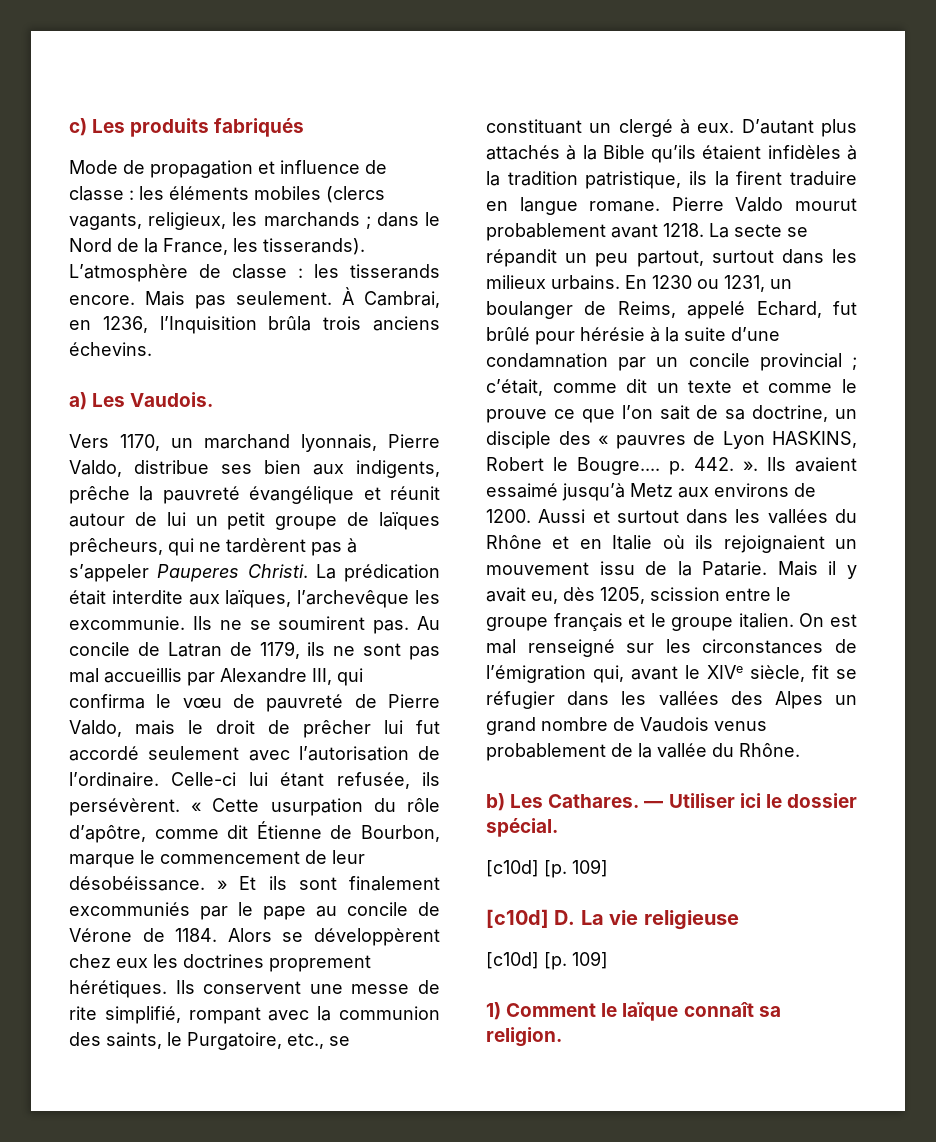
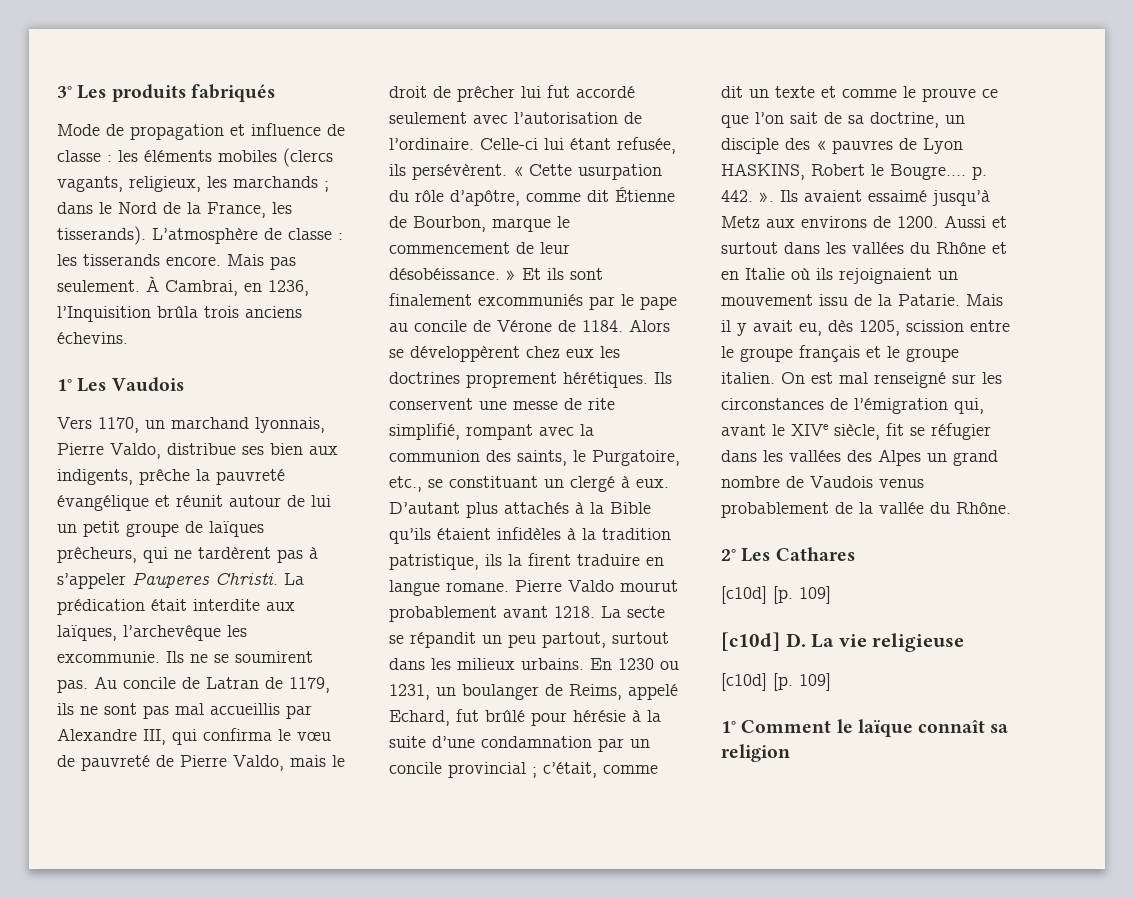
- c) Les produits fabriqués
+ 3° Les produits fabriqués
- a) Les Vaudois.
+ 1° Les Vaudois
- b) Les Cathares. — Utiliser ici le dossier spécial.
+ 2° Les Cathares
- 1) Comment le laïque connaît sa religion.
+ 1° Comment le laïque connaît sa religion

